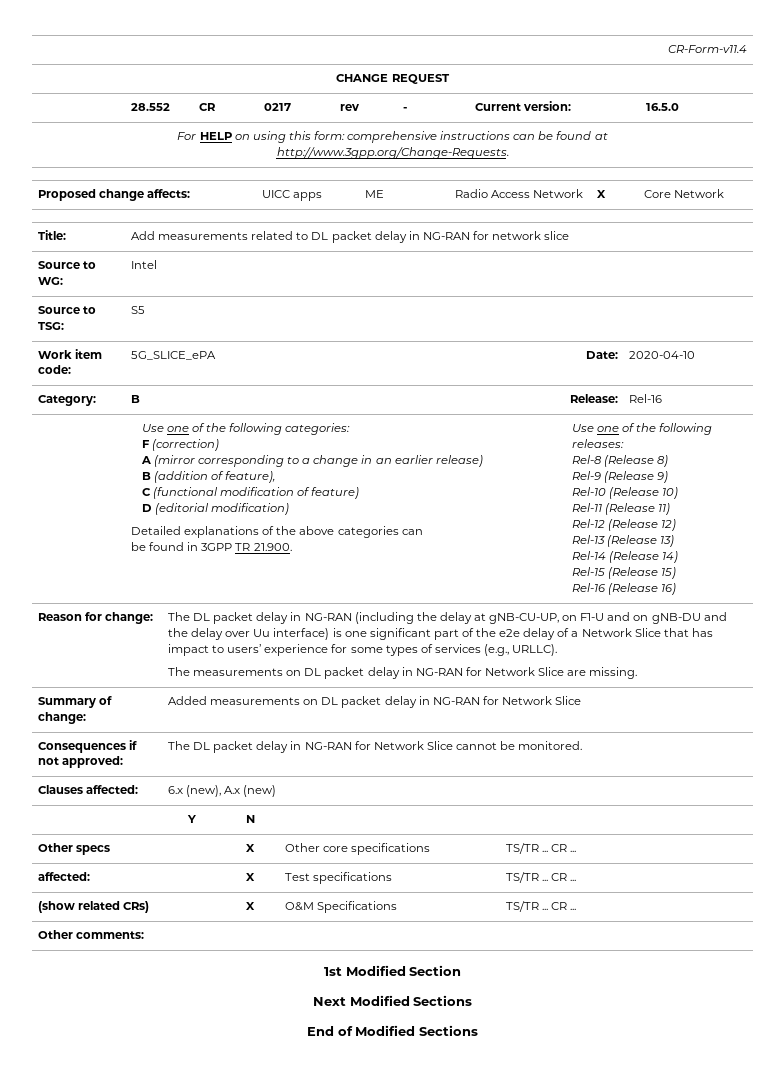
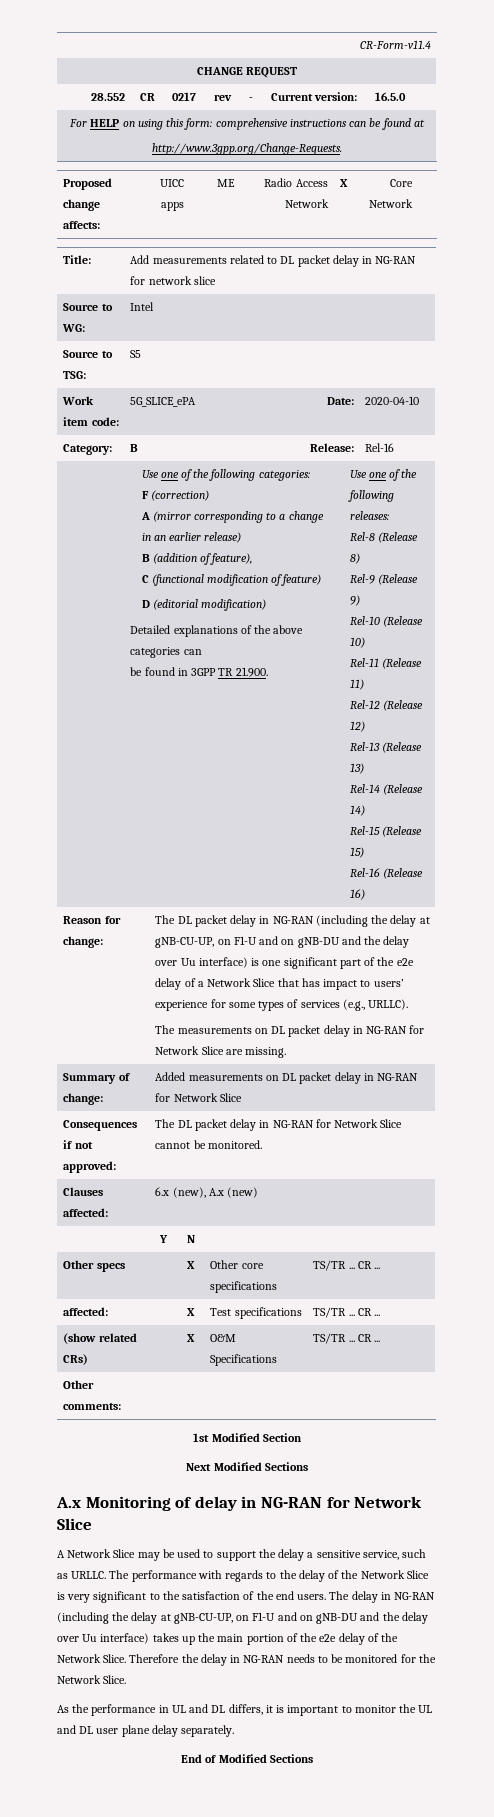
+ A.x Monitoring of delay in NG-RAN for Network Slice
+ A Network Slice may be used to support the delay a sensitive service, such as URLLC. The performance with regards to the delay of the Network Slice is very significant to the satisfaction of the end users. The delay in NG-RAN (including the delay at gNB-CU-UP, on F1-U and on gNB-DU and the delay over Uu interface) takes up the main portion of the e2e delay of the Network Slice. Therefore the delay in NG-RAN needs to be monitored for the Network Slice.
+ As the performance in UL and DL differs, it is important to monitor the UL and DL user plane delay separately.

